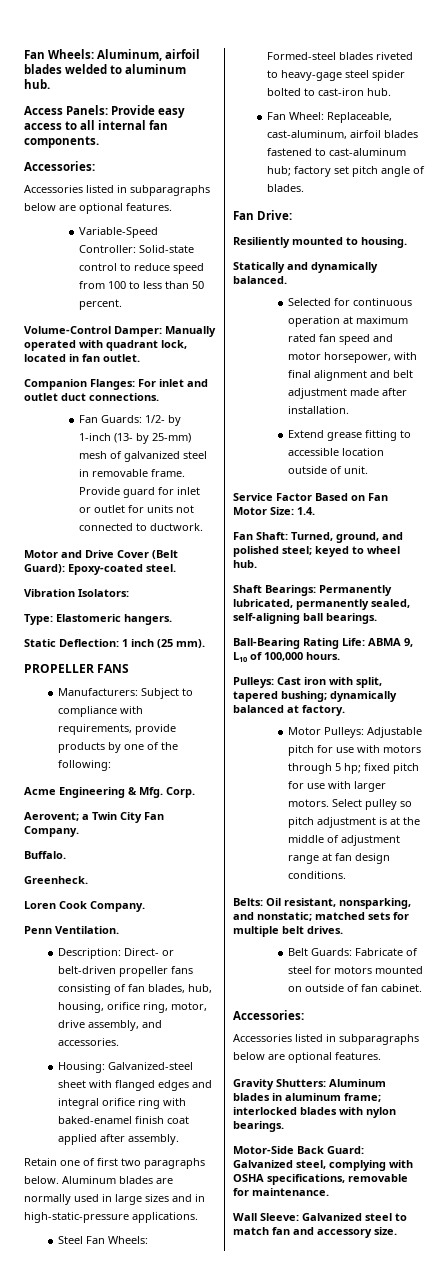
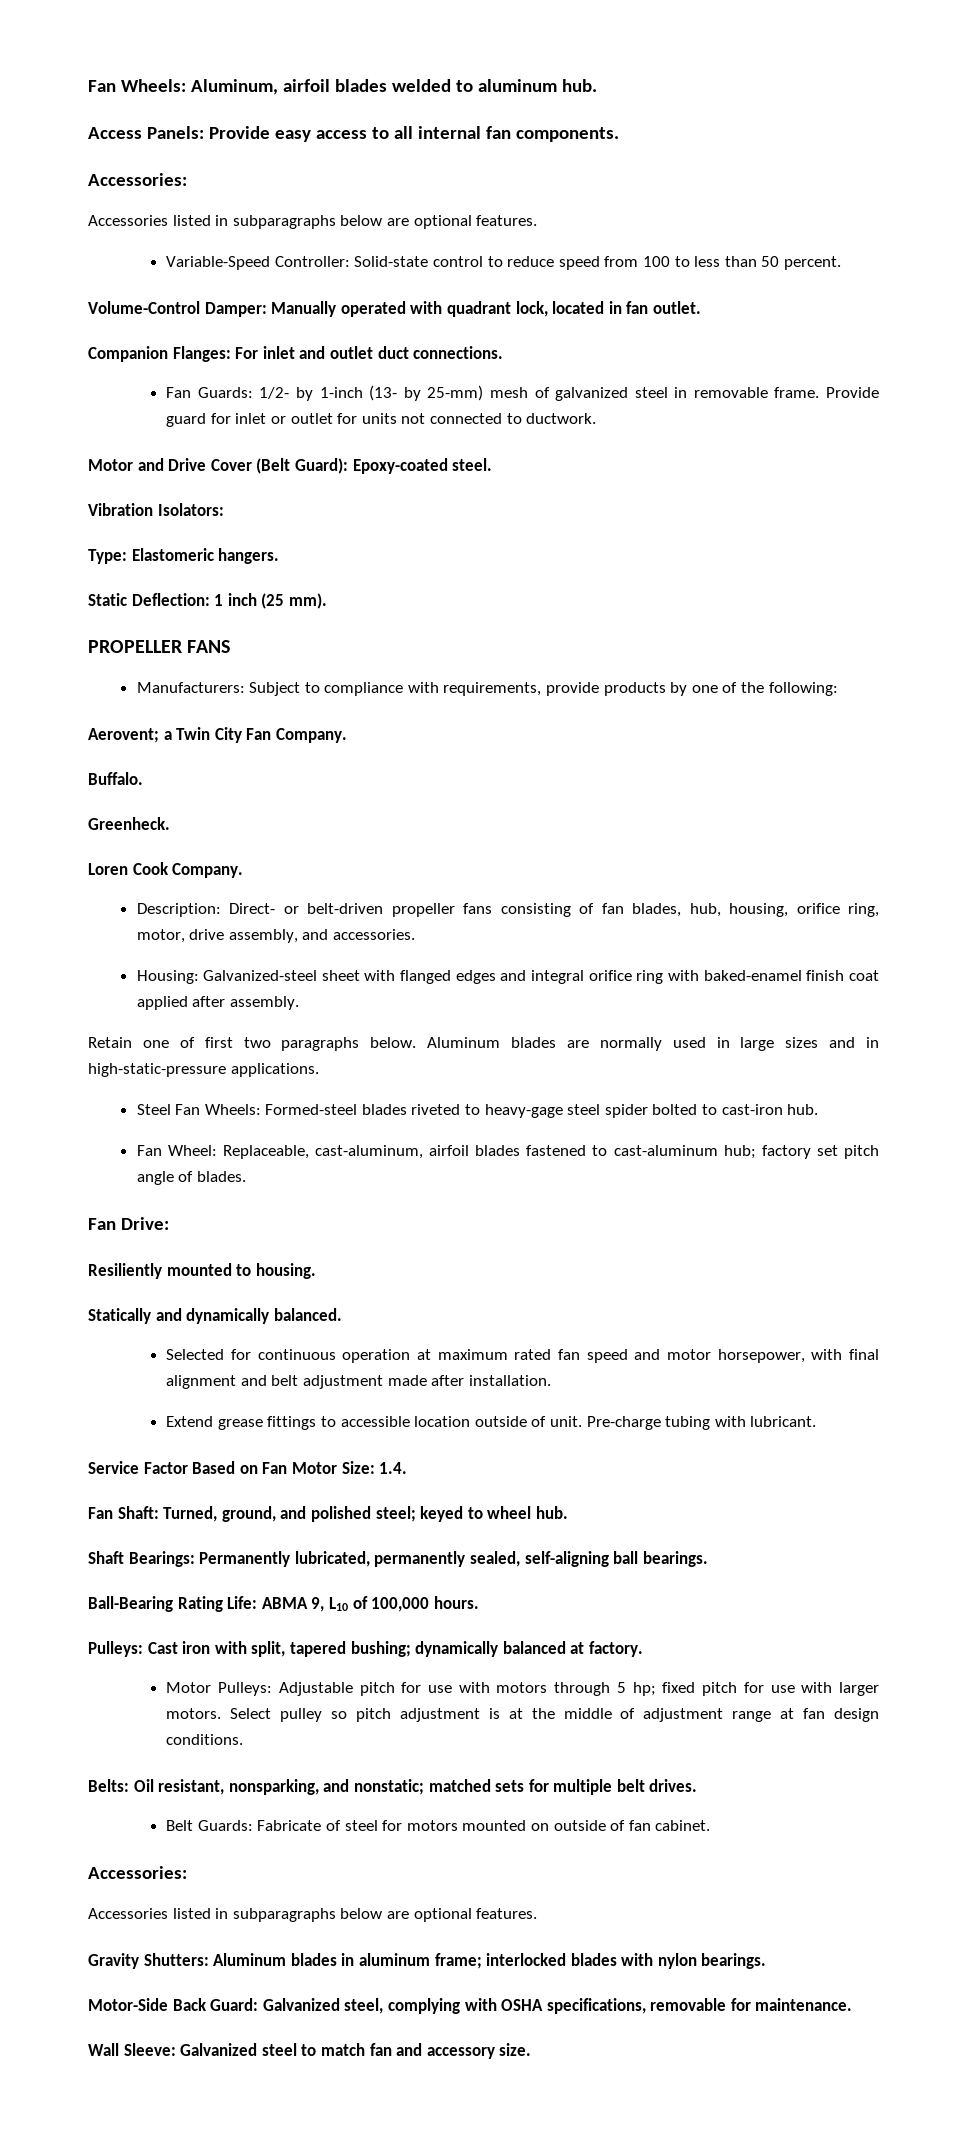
- Acme Engineering & Mfg. Corp.
- Penn Ventilation.
- Extend grease fitting to accessible location outside of unit.
+ Extend grease fittings to accessible location outside of unit. Pre-charge tubing with lubricant.

